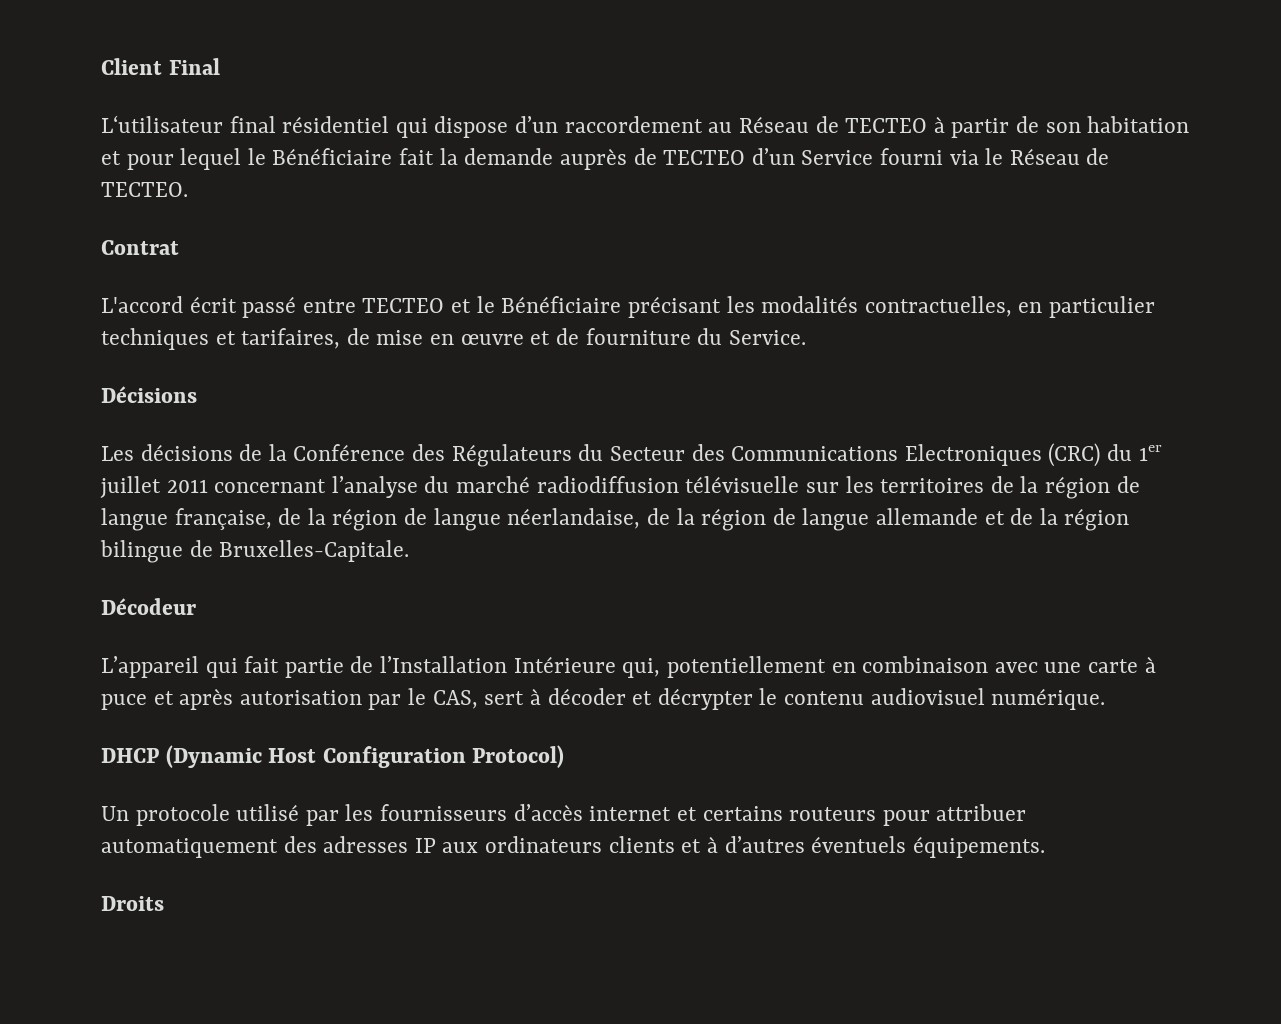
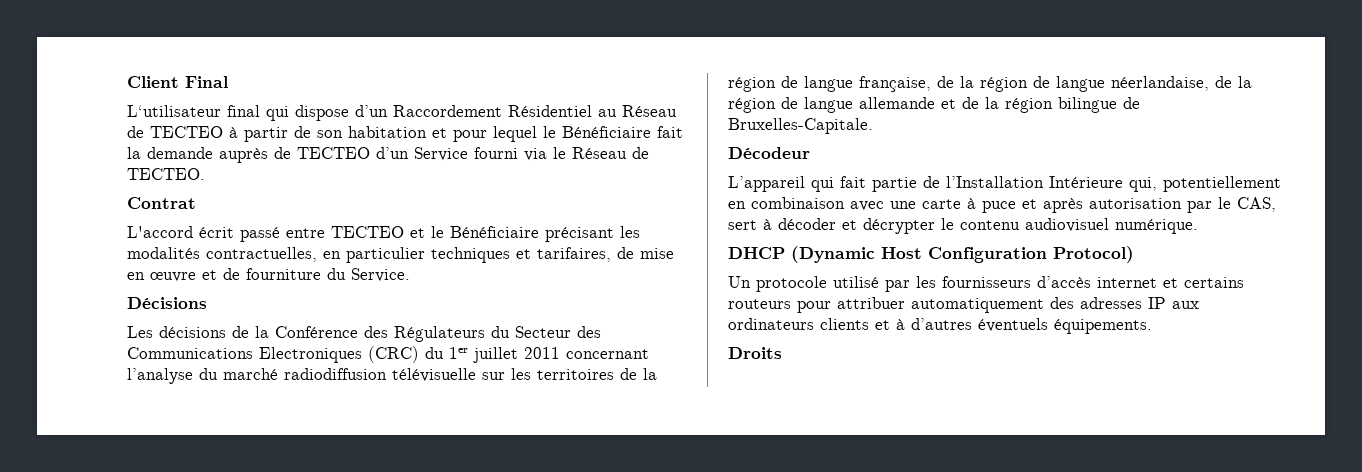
- L‘utilisateur final résidentiel qui dispose d’un raccordement au Réseau de TECTEO à partir de son habitation et pour lequel le Bénéficiaire fait la demande auprès de TECTEO d’un Service fourni via le Réseau de TECTEO.
+ L‘utilisateur final qui dispose d’un Raccordement Résidentiel au Réseau de TECTEO à partir de son habitation et pour lequel le Bénéficiaire fait la demande auprès de TECTEO d’un Service fourni via le Réseau de TECTEO.

